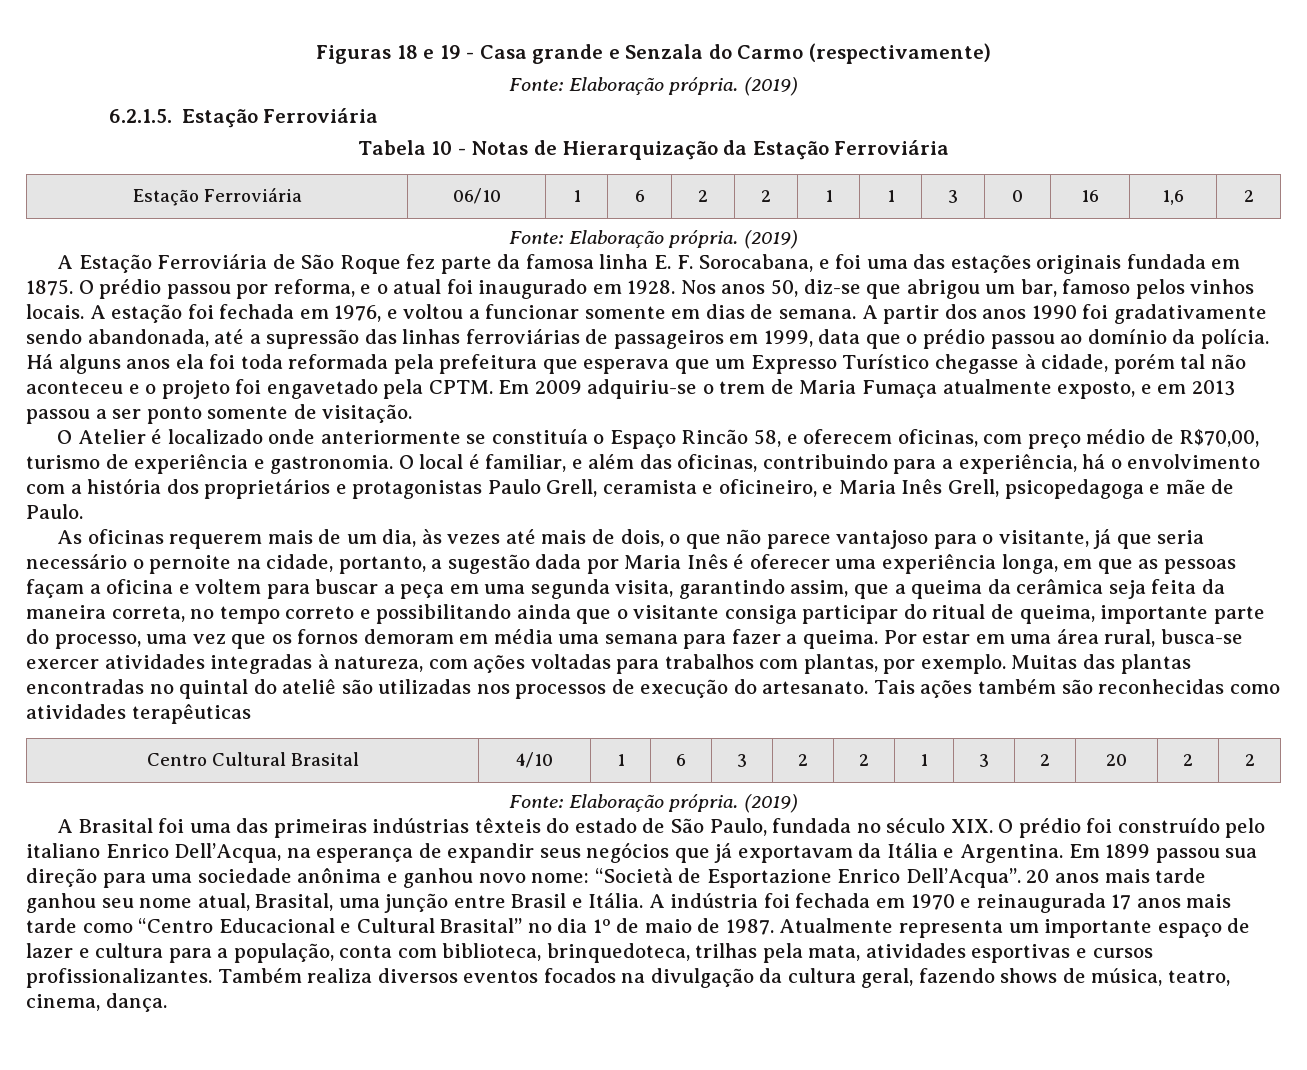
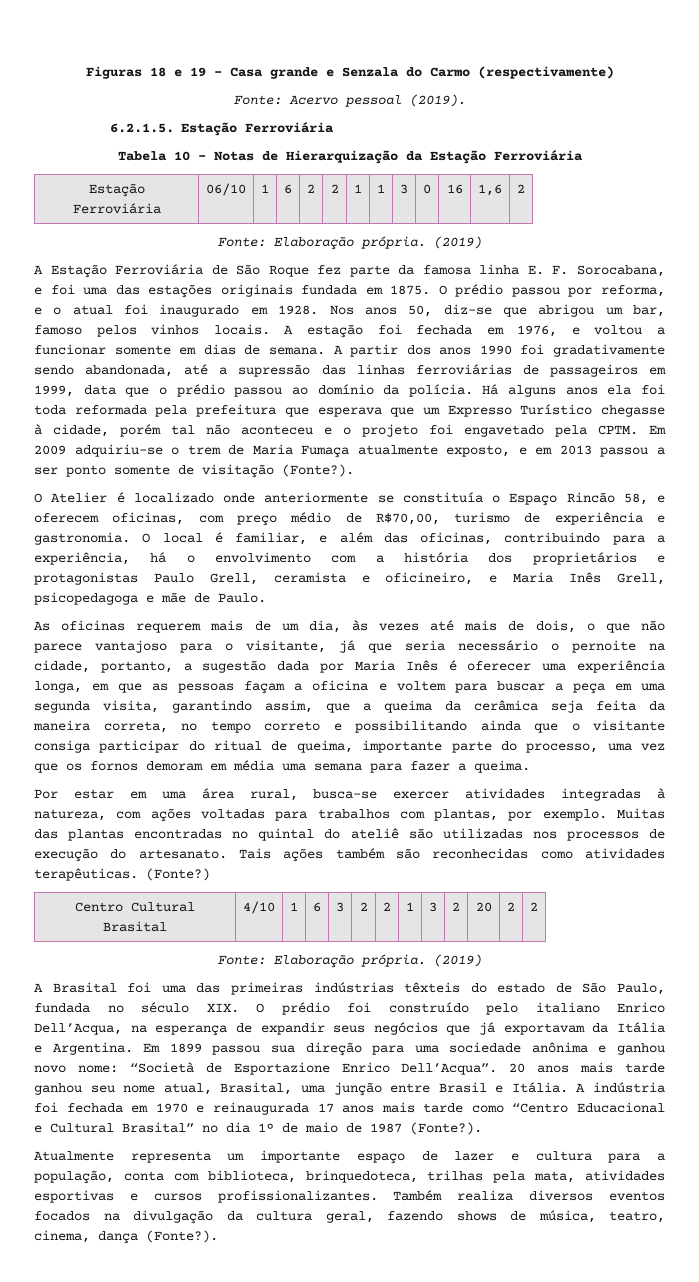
  Figuras 18 e 19 - Casa grande e Senzala do Carmo (respectivamente)
- Fonte: Elaboração própria. (2019)
+ Fonte: Acervo pessoal (2019).
- Em 2009 adquiriu-se o trem de Maria Fumaça atualmente exposto, e em 2013 passou a ser ponto somente de visitação.
+ Em 2009 adquiriu-se o trem de Maria Fumaça atualmente exposto, e em 2013 passou a ser ponto somente de visitação (Fonte?).
- As oficinas requerem mais de um dia, às vezes até mais de dois, o que não parece vantajoso para o visitante, já que seria necessário o pernoite na cidade, portanto, a sugestão dada por Maria Inês é oferecer uma experiência longa, em que as pessoas façam a oficina e voltem para buscar a peça em uma segunda visita, garantindo assim, que a queima da cerâmica seja feita da maneira correta, no tempo correto e possibilitando ainda que o visitante consiga participar do ritual de queima, importante parte do processo, uma vez que os fornos demoram em média uma semana para fazer a queima. Por estar em uma área rural, busca-se exercer atividades integradas à natureza, com ações voltadas para trabalhos com plantas, por exemplo.
+ As oficinas requerem mais de um dia, às vezes até mais de dois, o que não parece vantajoso para o visitante, já que seria necessário o pernoite na cidade, portanto, a sugestão dada por Maria Inês é oferecer uma experiência longa, em que as pessoas façam a oficina e voltem para buscar a peça em uma segunda visita, garantindo assim, que a queima da cerâmica seja feita da maneira correta, no tempo correto e possibilitando ainda que o visitante consiga participar do ritual de queima, importante parte do processo, uma vez que os fornos demoram em média uma semana para fazer a queima.
+ Por estar em uma área rural, busca-se exercer atividades integradas à natureza, com ações voltadas para trabalhos com plantas, por exemplo.
- Tais ações também são reconhecidas como atividades terapêuticas
+ Tais ações também são reconhecidas como atividades terapêuticas. (Fonte?)
- A indústria foi fechada em 1970 e reinaugurada 17 anos mais tarde como “Centro Educacional e Cultural Brasital” no dia 1º de maio de 1987. Atualmente representa um importante espaço de lazer e cultura para a população, conta com biblioteca, brinquedoteca, trilhas pela mata, atividades esportivas e cursos profissionalizantes.
+ A indústria foi fechada em 1970 e reinaugurada 17 anos mais tarde como “Centro Educacional e Cultural Brasital” no dia 1º de maio de 1987 (Fonte?).
+ Atualmente representa um importante espaço de lazer e cultura para a população, conta com biblioteca, brinquedoteca, trilhas pela mata, atividades esportivas e cursos profissionalizantes.
- Também realiza diversos eventos focados na divulgação da cultura geral, fazendo shows de música, teatro, cinema, dança.
+ Também realiza diversos eventos focados na divulgação da cultura geral, fazendo shows de música, teatro, cinema, dança (Fonte?).

